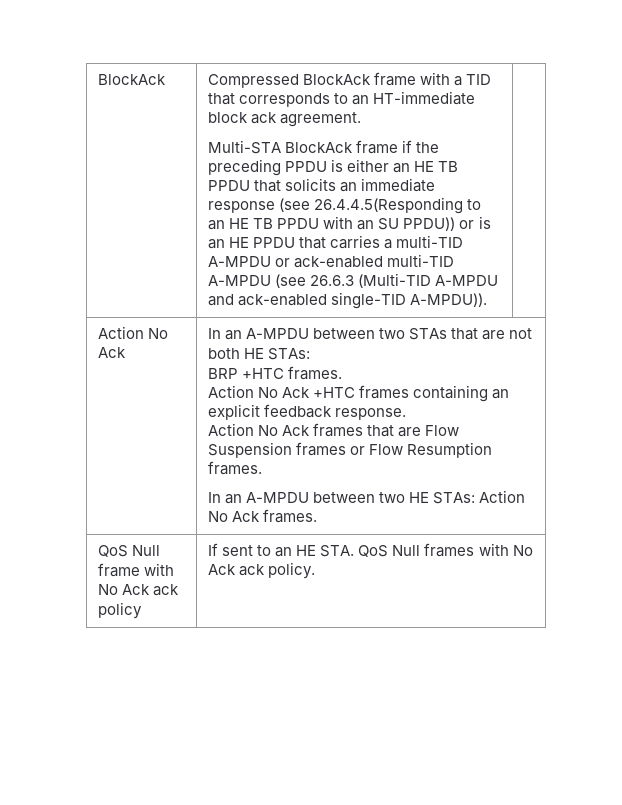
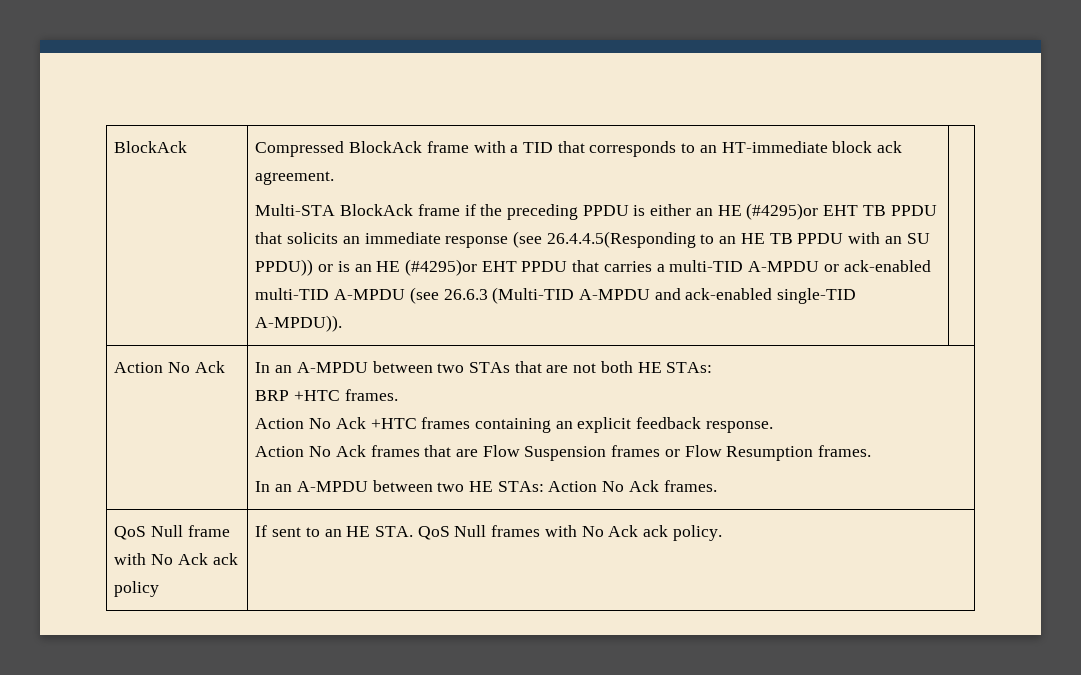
- Multi-STA BlockAck frame if the preceding PPDU is either an HE TB PPDU that solicits an immediate response (see 26.4.4.5(Responding to an HE TB PPDU with an SU PPDU)) or is an HE PPDU that carries a multi-TID A-MPDU or ack-enabled multi-TID A-MPDU (see 26.6.3 (Multi-TID A-MPDU and ack-enabled single-TID A-MPDU)).
+ Multi-STA BlockAck frame if the preceding PPDU is either an HE (#4295)or EHT TB PPDU that solicits an immediate response (see 26.4.4.5(Responding to an HE TB PPDU with an SU PPDU)) or is an HE (#4295)or EHT PPDU that carries a multi-TID A-MPDU or ack-enabled multi-TID A-MPDU (see 26.6.3 (Multi-TID A-MPDU and ack-enabled single-TID A-MPDU)).

